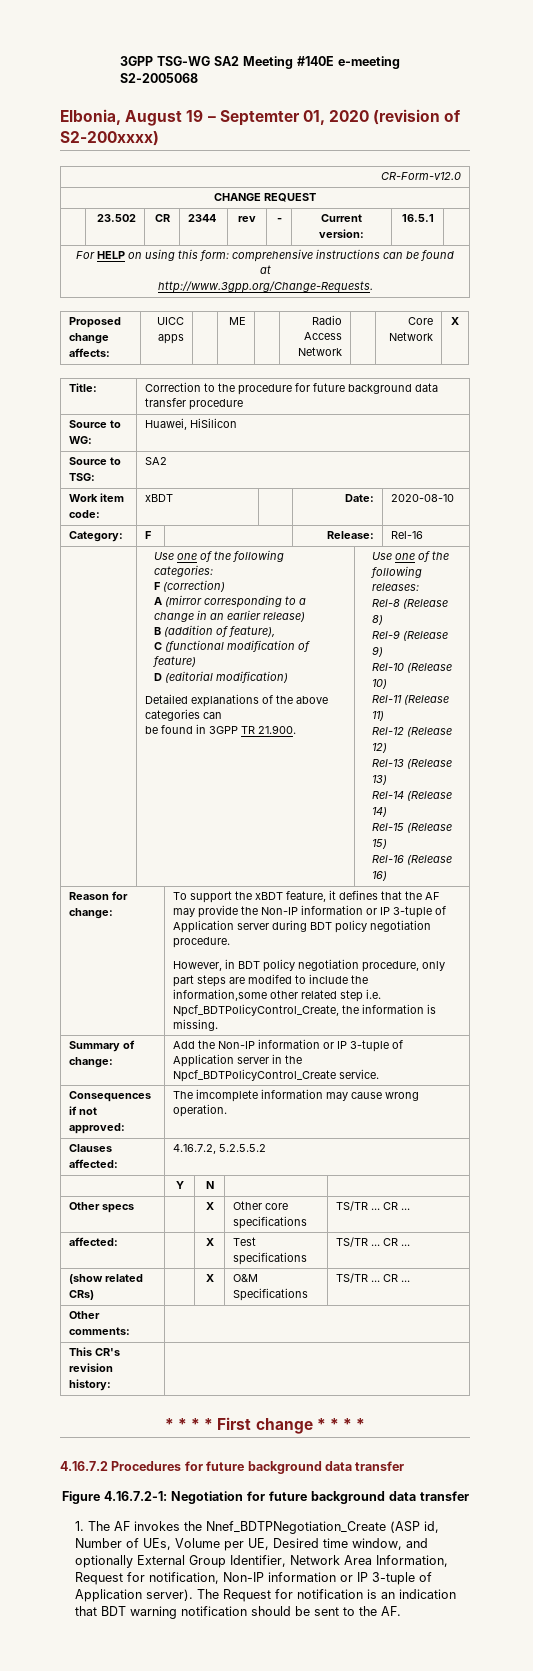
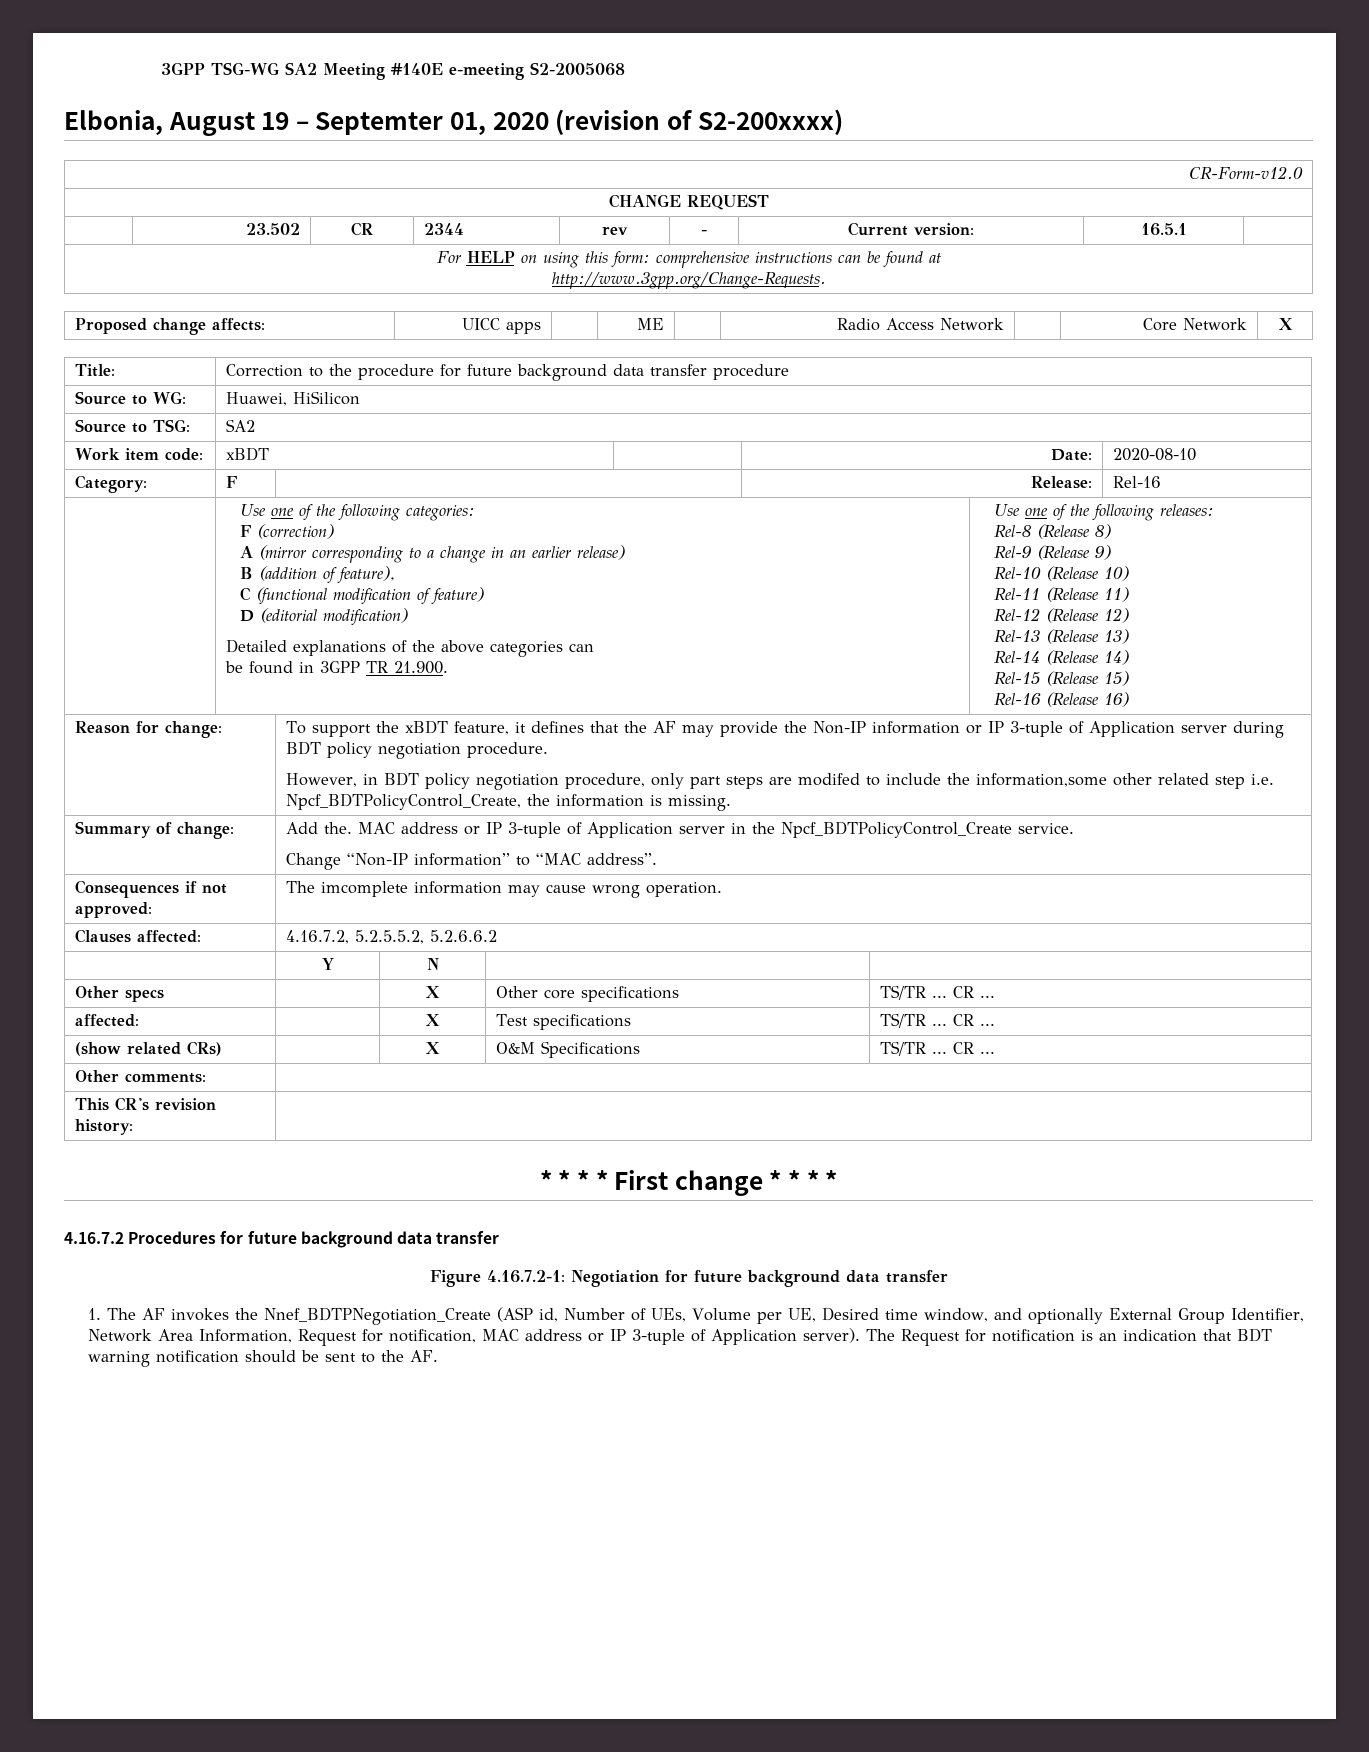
- Summary of change: | Add the Non-IP information or IP 3-tuple of Application server in the Npcf_BDTPolicyControl_Create service.
+ Summary of change: | Add the. MAC address or IP 3-tuple of Application server in the Npcf_BDTPolicyControl_Create service.
+ Change “Non-IP information” to “MAC address”.
- Clauses affected: | 4.16.7.2, 5.2.5.5.2
+ Clauses affected: | 4.16.7.2, 5.2.5.5.2, 5.2.6.6.2
- 1. The AF invokes the Nnef_BDTPNegotiation_Create (ASP id, Number of UEs, Volume per UE, Desired time window, and optionally External Group Identifier, Network Area Information, Request for notification, Non-IP information or IP 3-tuple of Application server).
+ 1. The AF invokes the Nnef_BDTPNegotiation_Create (ASP id, Number of UEs, Volume per UE, Desired time window, and optionally External Group Identifier, Network Area Information, Request for notification, MAC address or IP 3-tuple of Application server).

